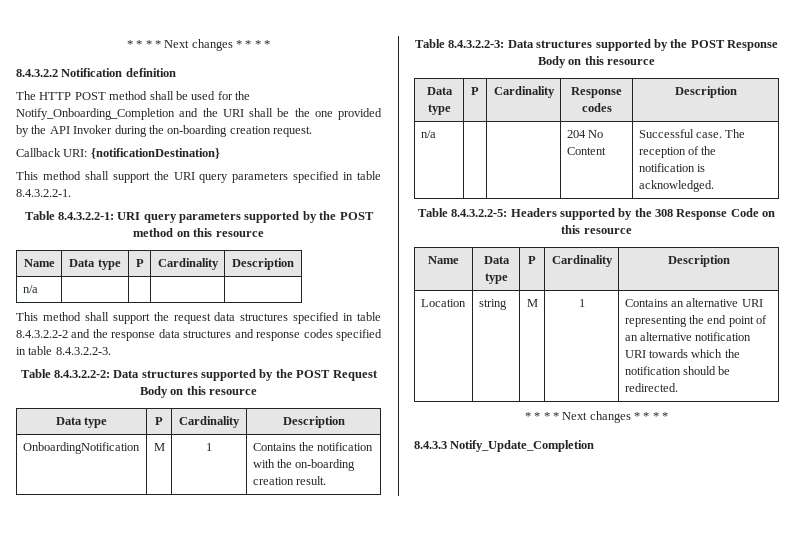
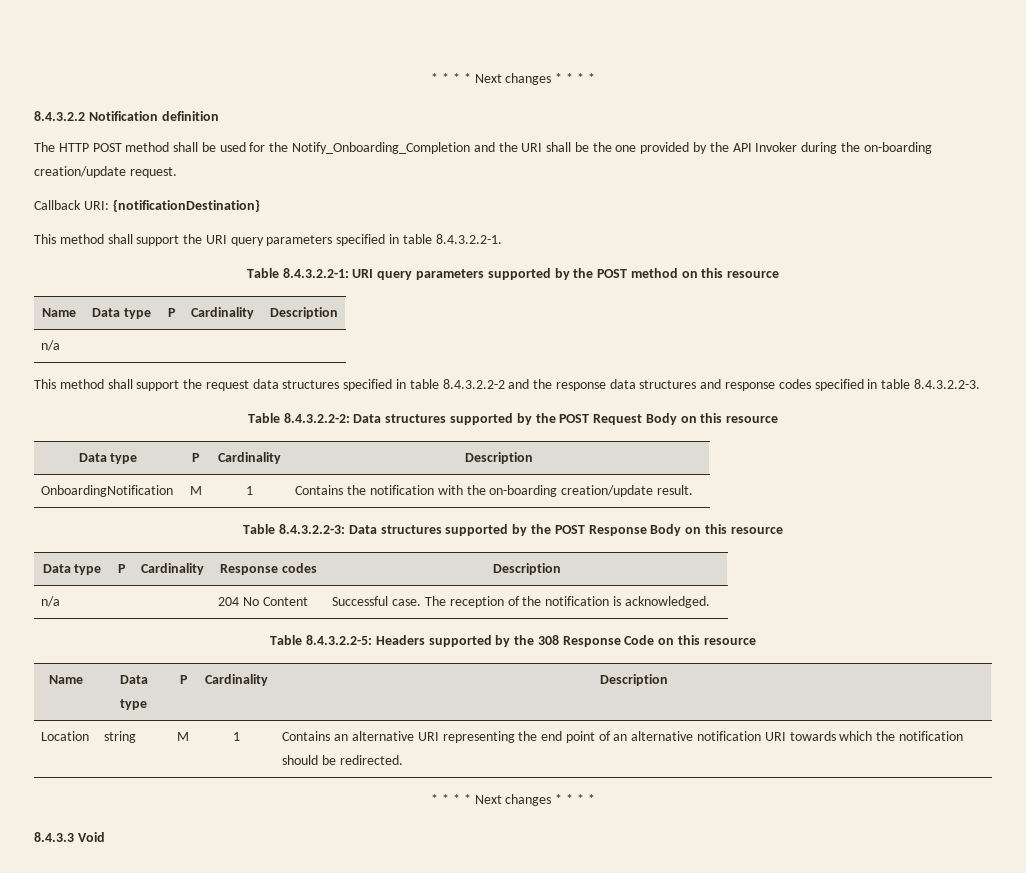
- The HTTP POST method shall be used for the Notify_Onboarding_Completion and the URI shall be the one provided by the API Invoker during the on-boarding creation request.
+ The HTTP POST method shall be used for the Notify_Onboarding_Completion and the URI shall be the one provided by the API Invoker during the on-boarding creation/update request.
- OnboardingNotification | M | 1 | Contains the notification with the on-boarding creation result.
+ OnboardingNotification | M | 1 | Contains the notification with the on-boarding creation/update result.
- 8.4.3.3 Notify_Update_Completion
+ 8.4.3.3 Void

